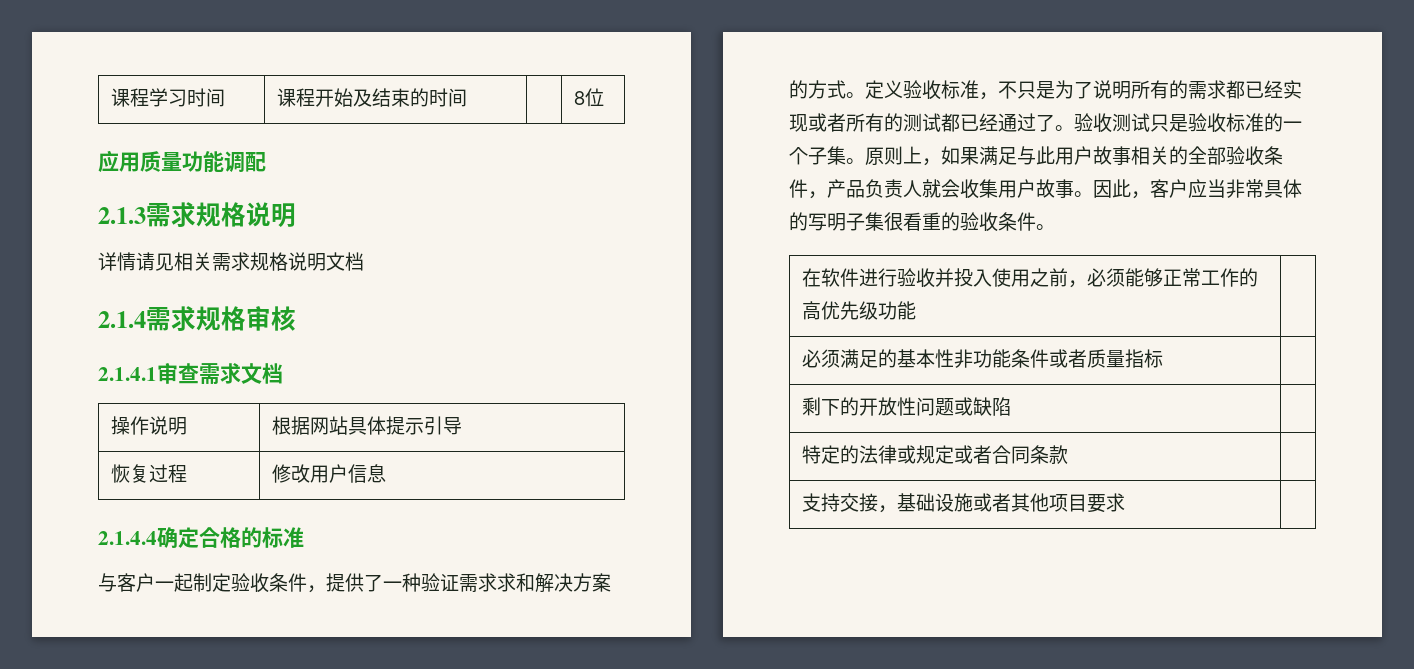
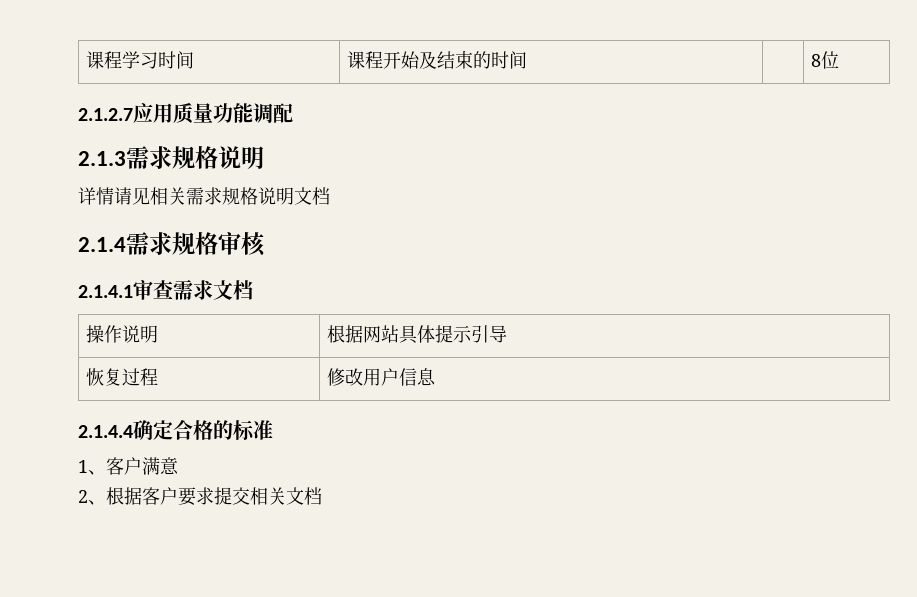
- 应用质量功能调配
+ 2.1.2.7应用质量功能调配
- 与客户一起制定验收条件，提供了一种验证需求求和解决方案的方式。定义验收标准，不只是为了说明所有的需求都已经实现或者所有的测试都已经通过了。验收测试只是验收标准的一个子集。原则上，如果满足与此用户故事相关的全部验收条件，产品负责人就会收集用户故事。因此，客户应当非常具体的写明子集很看重的验收条件。
- 在软件进行验收并投入使用之前，必须能够正常工作的高优先级功能 |
- 必须满足的基本性非功能条件或者质量指标 |
- 剩下的开放性问题或缺陷 |
- 特定的法律或规定或者合同条款 |
- 支持交接，基础设施或者其他项目要求 |
+ 1、客户满意
+ 2、根据客户要求提交相关文档

